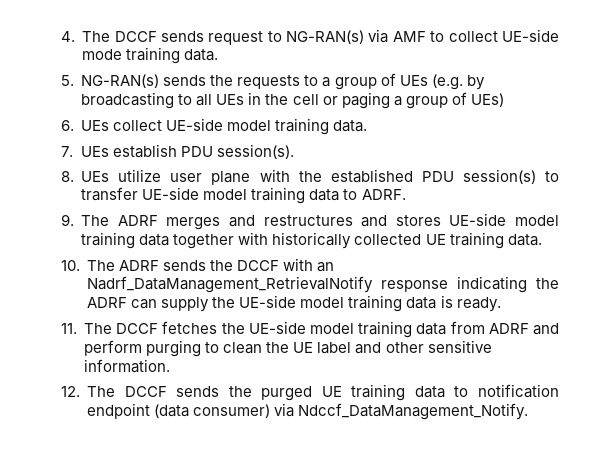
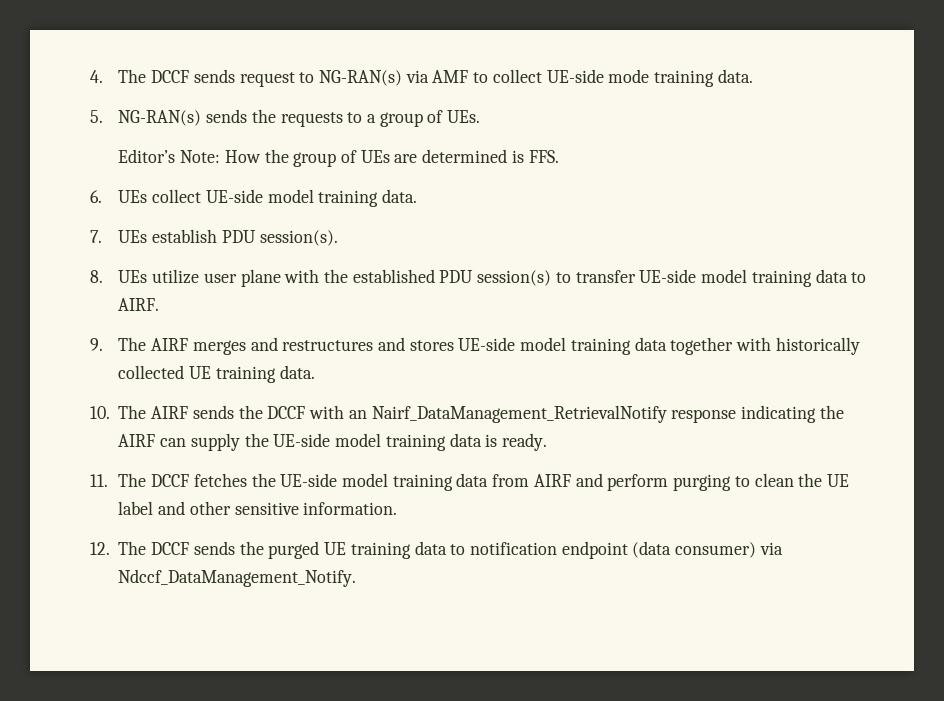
- 5. NG-RAN(s) sends the requests to a group of UEs (e.g. by broadcasting to all UEs in the cell or paging a group of UEs)
+ 5. NG-RAN(s) sends the requests to a group of UEs.
+ Editor’s Note: How the group of UEs are determined is FFS.
- 8. UEs utilize user plane with the established PDU session(s) to transfer UE-side model training data to ADRF.
+ 8. UEs utilize user plane with the established PDU session(s) to transfer UE-side model training data to AIRF.
- 9. The ADRF merges and restructures and stores UE-side model training data together with historically collected UE training data.
+ 9. The AIRF merges and restructures and stores UE-side model training data together with historically collected UE training data.
- 10. The ADRF sends the DCCF with an Nadrf_DataManagement_RetrievalNotify response indicating the ADRF can supply the UE-side model training data is ready.
+ 10. The AIRF sends the DCCF with an Nairf_DataManagement_RetrievalNotify response indicating the AIRF can supply the UE-side model training data is ready.
- 11. The DCCF fetches the UE-side model training data from ADRF and perform purging to clean the UE label and other sensitive information.
+ 11. The DCCF fetches the UE-side model training data from AIRF and perform purging to clean the UE label and other sensitive information.

